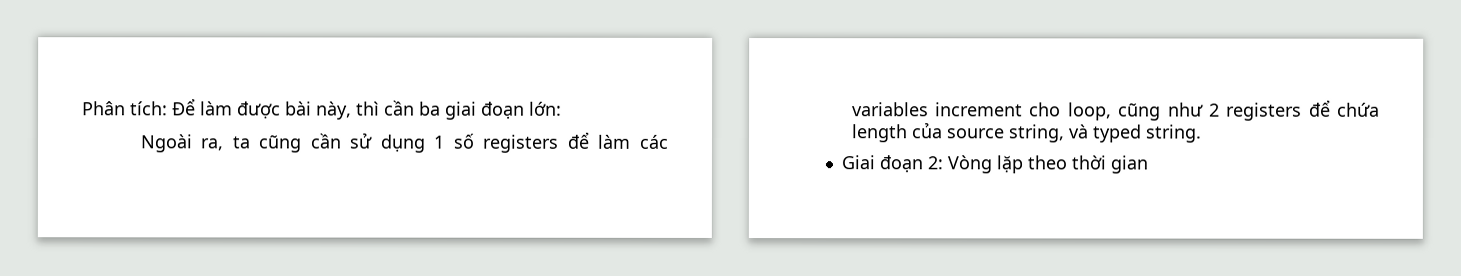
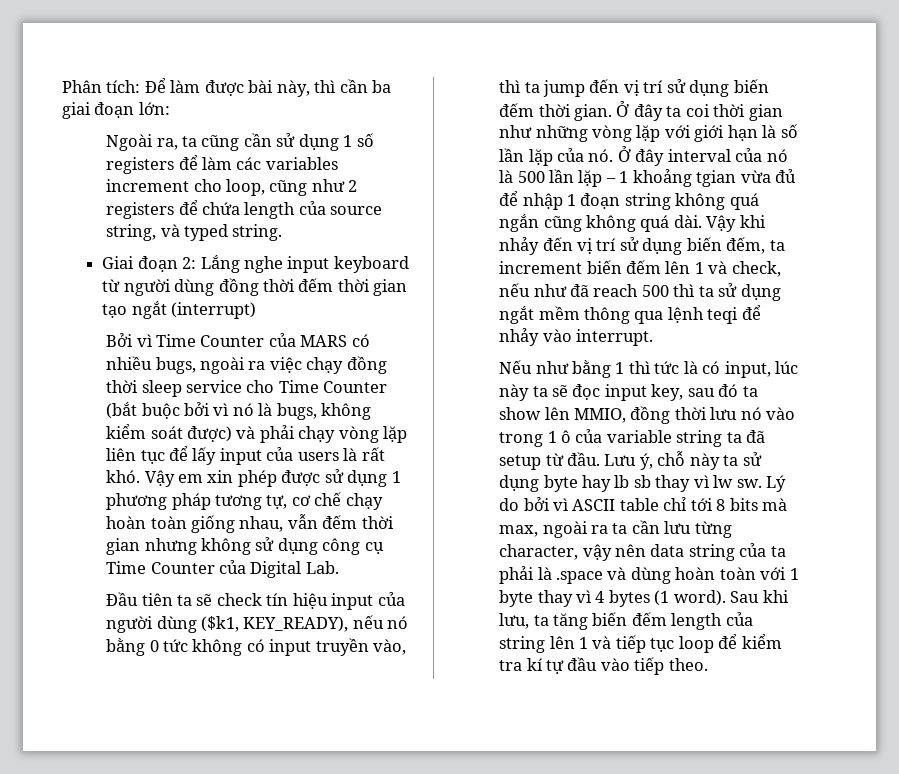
- Giai đoạn 2: Vòng lặp theo thời gian
+ Giai đoạn 2: Lắng nghe input keyboard từ người dùng đồng thời đếm thời gian tạo ngắt (interrupt)
+ Bởi vì Time Counter của MARS có nhiều bugs, ngoài ra việc chạy đồng thời sleep service cho Time Counter (bắt buộc bởi vì nó là bugs, không kiểm soát được) và phải chạy vòng lặp liên tục để lấy input của users là rất khó. Vậy em xin phép được sử dụng 1 phương pháp tương tự, cơ chế chạy hoàn toàn giống nhau, vẫn đếm thời gian nhưng không sử dụng công cụ Time Counter của Digital Lab.
+ Đầu tiên ta sẽ check tín hiệu input của người dùng ($k1, KEY_READY), nếu nó bằng 0 tức không có input truyền vào, thì ta jump đến vị trí sử dụng biến đếm thời gian. Ở đây ta coi thời gian như những vòng lặp với giới hạn là số lần lặp của nó. Ở đây interval của nó là 500 lần lặp – 1 khoảng tgian vừa đủ để nhập 1 đoạn string không quá ngắn cũng không quá dài. Vậy khi nhảy đến vị trí sử dụng biến đếm, ta increment biến đếm lên 1 và check, nếu như đã reach 500 thì ta sử dụng ngắt mềm thông qua lệnh teqi để nhảy vào interrupt.
+ Nếu như bằng 1 thì tức là có input, lúc này ta sẽ đọc input key, sau đó ta show lên MMIO, đồng thời lưu nó vào trong 1 ô của variable string ta đã setup từ đầu. Lưu ý, chỗ này ta sử dụng byte hay lb sb thay vì lw sw. Lý do bởi vì ASCII table chỉ tới 8 bits mà max, ngoài ra ta cần lưu từng character, vậy nên data string của ta phải là .space và dùng hoàn toàn với 1 byte thay vì 4 bytes (1 word). Sau khi lưu, ta tăng biến đếm length của string lên 1 và tiếp tục loop để kiểm tra kí tự đầu vào tiếp theo.

